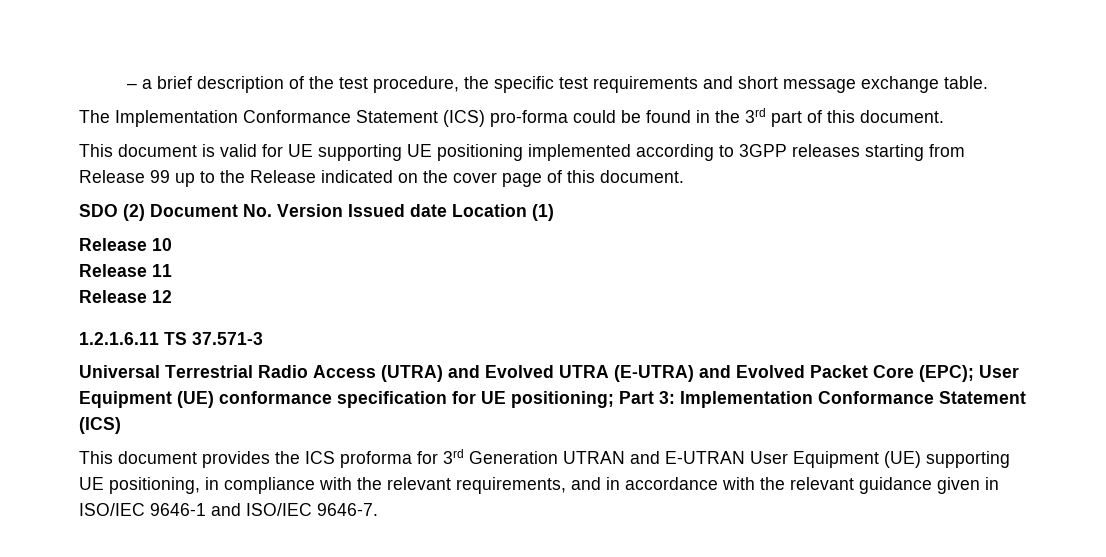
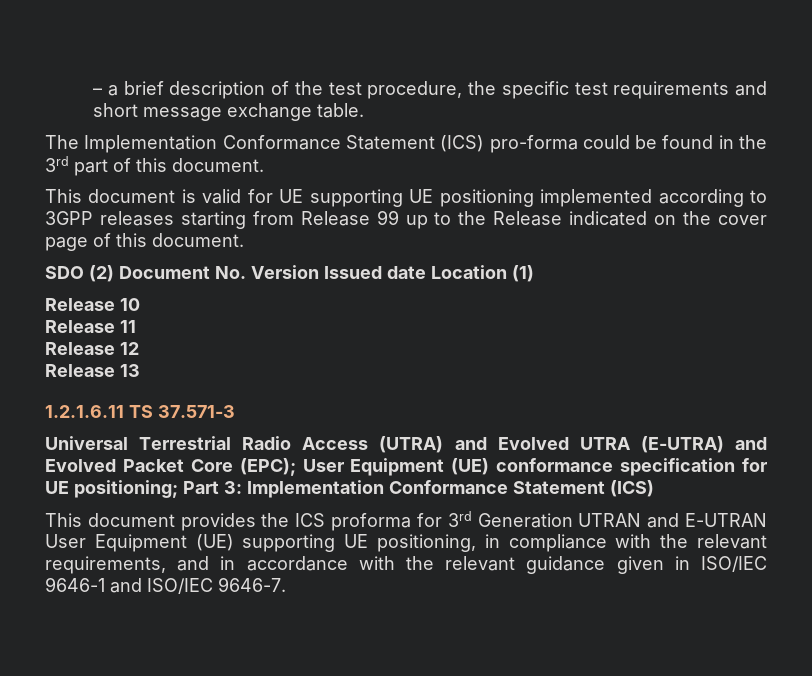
+ Release 13

